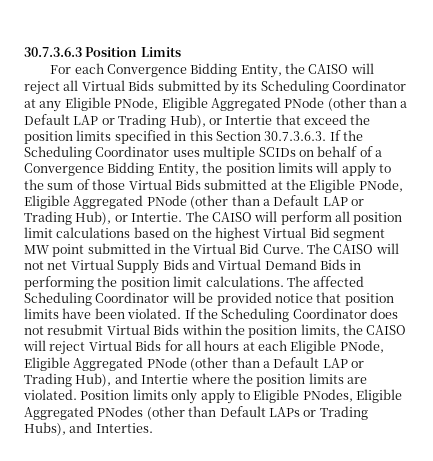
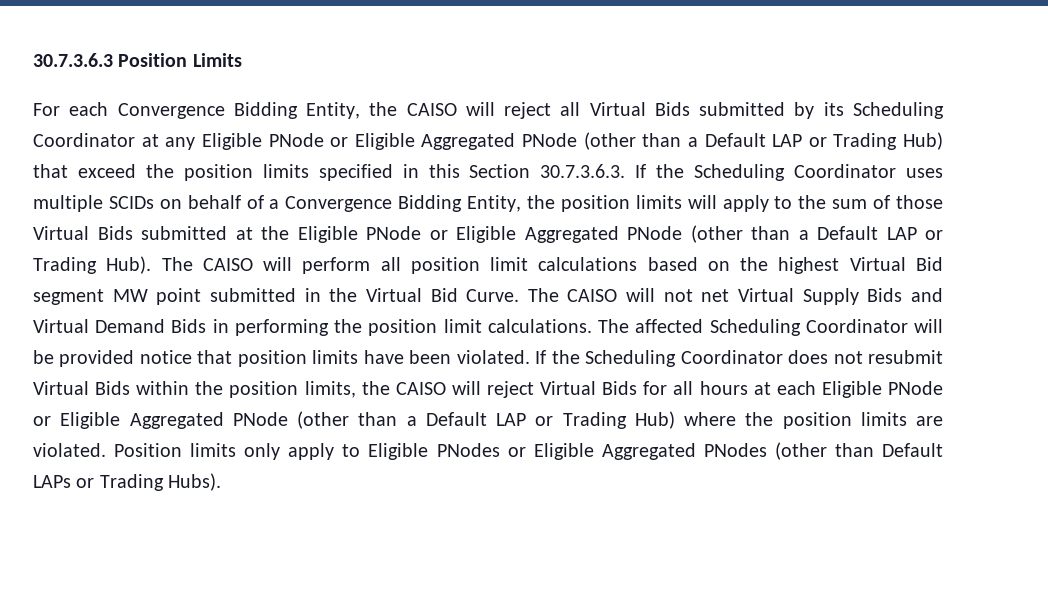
- For each Convergence Bidding Entity, the CAISO will reject all Virtual Bids submitted by its Scheduling Coordinator at any Eligible PNode, Eligible Aggregated PNode (other than a Default LAP or Trading Hub), or Intertie that exceed the position limits specified in this Section 30.7.3.6.3. If the Scheduling Coordinator uses multiple SCIDs on behalf of a Convergence Bidding Entity, the position limits will apply to the sum of those Virtual Bids submitted at the Eligible PNode, Eligible Aggregated PNode (other than a Default LAP or Trading Hub), or Intertie.
+ For each Convergence Bidding Entity, the CAISO will reject all Virtual Bids submitted by its Scheduling Coordinator at any Eligible PNode or Eligible Aggregated PNode (other than a Default LAP or Trading Hub) that exceed the position limits specified in this Section 30.7.3.6.3. If the Scheduling Coordinator uses multiple SCIDs on behalf of a Convergence Bidding Entity, the position limits will apply to the sum of those Virtual Bids submitted at the Eligible PNode or Eligible Aggregated PNode (other than a Default LAP or Trading Hub).
- If the Scheduling Coordinator does not resubmit Virtual Bids within the position limits, the CAISO will reject Virtual Bids for all hours at each Eligible PNode, Eligible Aggregated PNode (other than a Default LAP or Trading Hub), and Intertie where the position limits are violated.
+ If the Scheduling Coordinator does not resubmit Virtual Bids within the position limits, the CAISO will reject Virtual Bids for all hours at each Eligible PNode or Eligible Aggregated PNode (other than a Default LAP or Trading Hub) where the position limits are violated.
- Position limits only apply to Eligible PNodes, Eligible Aggregated PNodes (other than Default LAPs or Trading Hubs), and Interties.
+ Position limits only apply to Eligible PNodes or Eligible Aggregated PNodes (other than Default LAPs or Trading Hubs).

